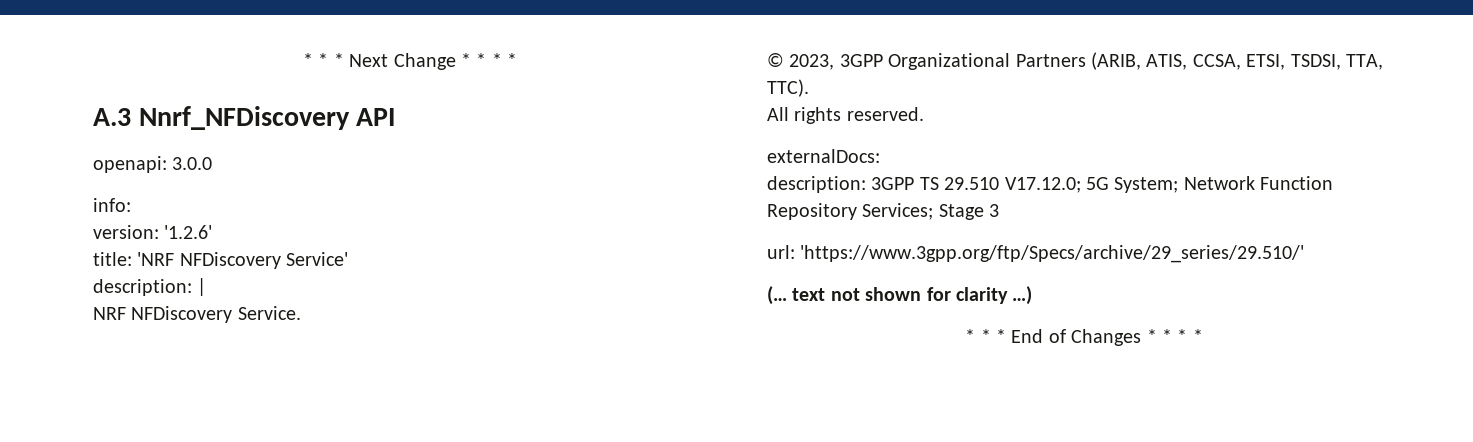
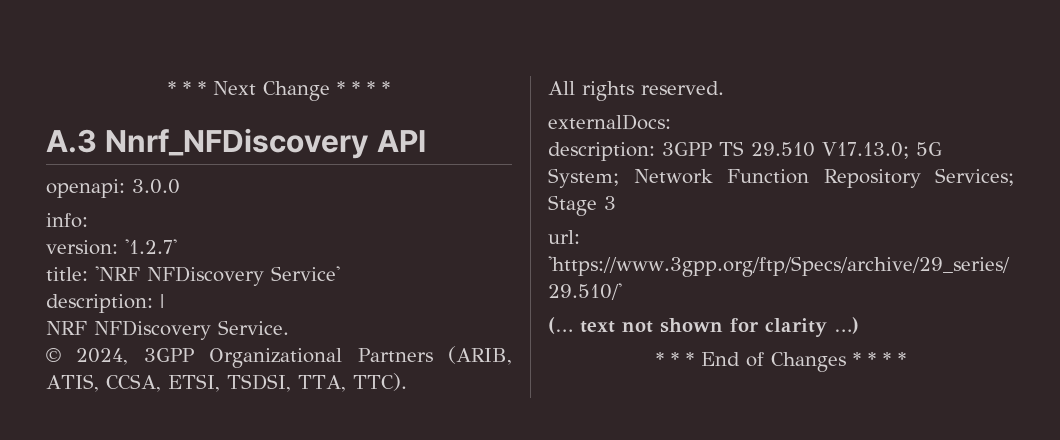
- version: '1.2.6'
+ version: '1.2.7'
- © 2023, 3GPP Organizational Partners (ARIB, ATIS, CCSA, ETSI, TSDSI, TTA, TTC).
+ © 2024, 3GPP Organizational Partners (ARIB, ATIS, CCSA, ETSI, TSDSI, TTA, TTC).
- description: 3GPP TS 29.510 V17.12.0; 5G System; Network Function Repository Services; Stage 3
+ description: 3GPP TS 29.510 V17.13.0; 5G System; Network Function Repository Services; Stage 3

